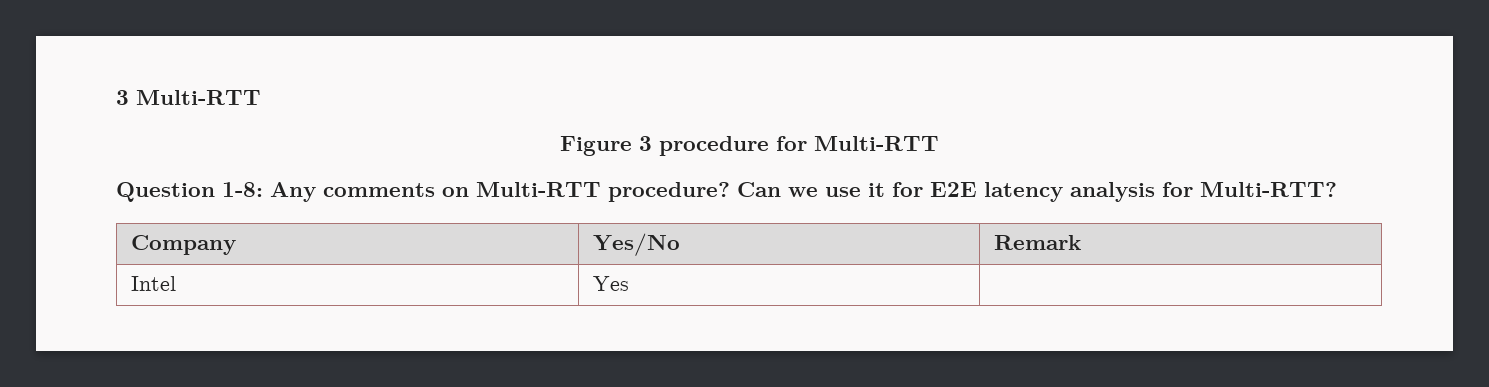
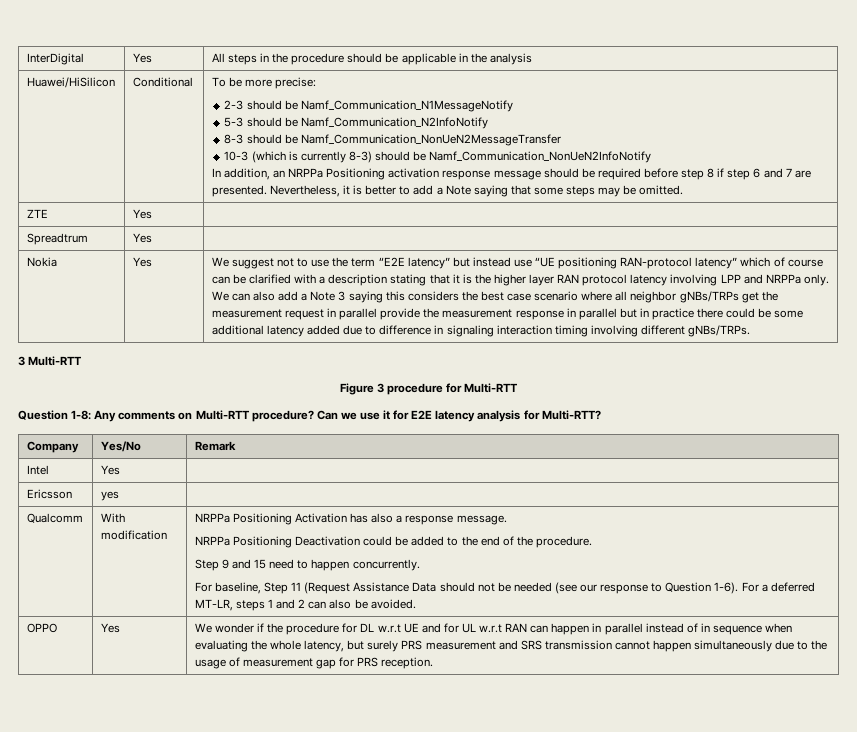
+ InterDigital | Yes | All steps in the procedure should be applicable in the analysis
+ Huawei/HiSilicon | Conditional | To be more precise:
+ 2-3 should be Namf_Communication_N1MessageNotify
+ 5-3 should be Namf_Communication_N2InfoNotify
+ 8-3 should be Namf_Communication_NonUeN2MessageTransfer
+ 10-3 (which is currently 8-3) should be Namf_Communication_NonUeN2InfoNotify
+ In addition, an NRPPa Positioning activation response message should be required before step 8 if step 6 and 7 are presented. Nevertheless, it is better to add a Note saying that some steps may be omitted.
+ ZTE | Yes |
+ Spreadtrum | Yes |
+ Nokia | Yes | We suggest not to use the term “E2E latency” but instead use “UE positioning RAN-protocol latency” which of course can be clarified with a description stating that it is the higher layer RAN protocol latency involving LPP and NRPPa only. We can also add a Note 3 saying this considers the best case scenario where all neighbor gNBs/TRPs get the measurement request in parallel provide the measurement response in parallel but in practice there could be some additional latency added due to difference in signaling interaction timing involving different gNBs/TRPs.
+ Ericsson | yes |
+ Qualcomm | With modification | NRPPa Positioning Activation has also a response message.
+ NRPPa Positioning Deactivation could be added to the end of the procedure.
+ Step 9 and 15 need to happen concurrently.
+ For baseline, Step 11 (Request Assistance Data should not be needed (see our response to Question 1-6). For a deferred MT-LR, steps 1 and 2 can also be avoided.
+ OPPO | Yes | We wonder if the procedure for DL w.r.t UE and for UL w.r.t RAN can happen in parallel instead of in sequence when evaluating the whole latency, but surely PRS measurement and SRS transmission cannot happen simultaneously due to the usage of measurement gap for PRS reception.

